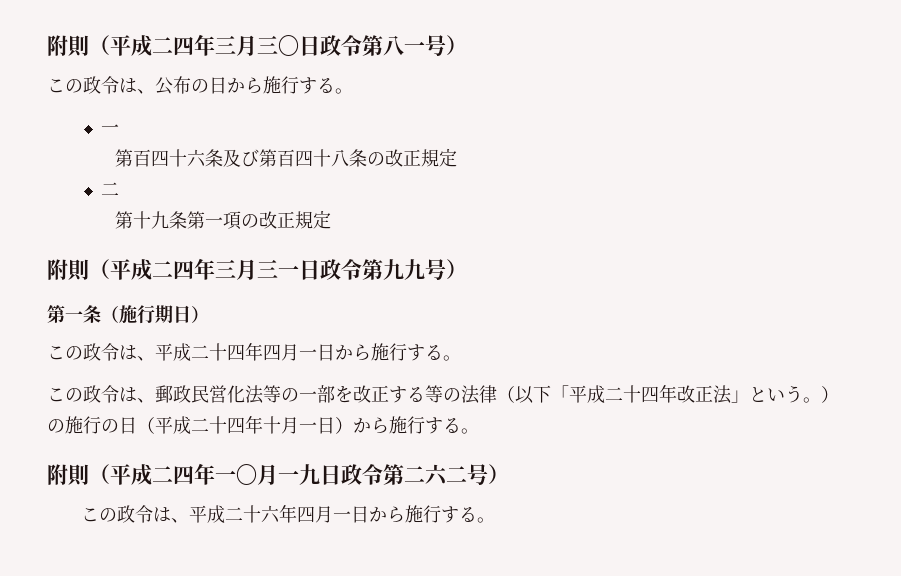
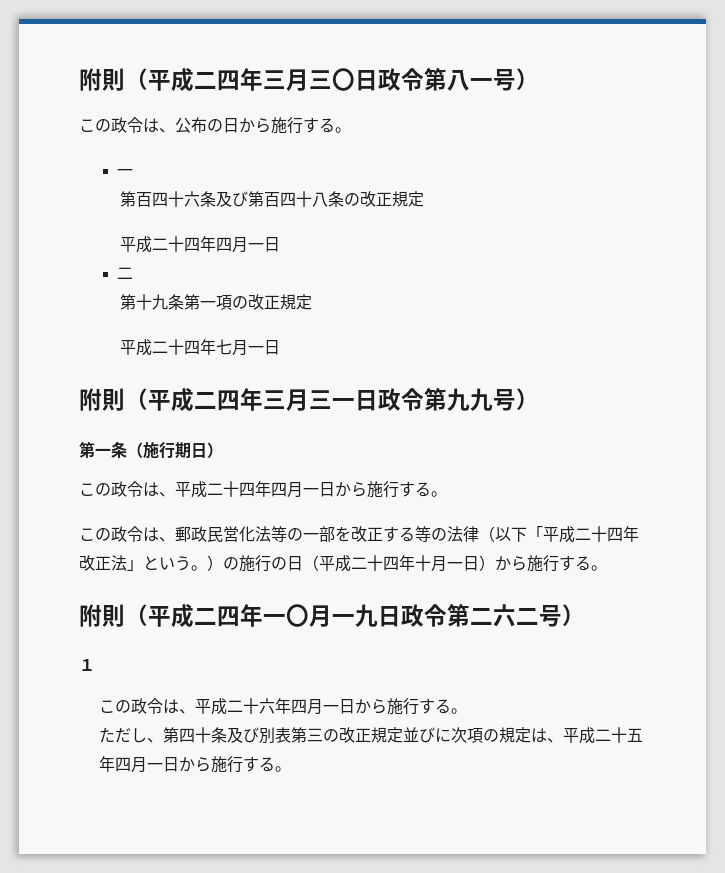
  第百四十六条及び第百四十八条の改正規定
+ 平成二十四年四月一日
+ 平成二十四年七月一日
+ １
+ ただし、第四十条及び別表第三の改正規定並びに次項の規定は、平成二十五年四月一日から施行する。

